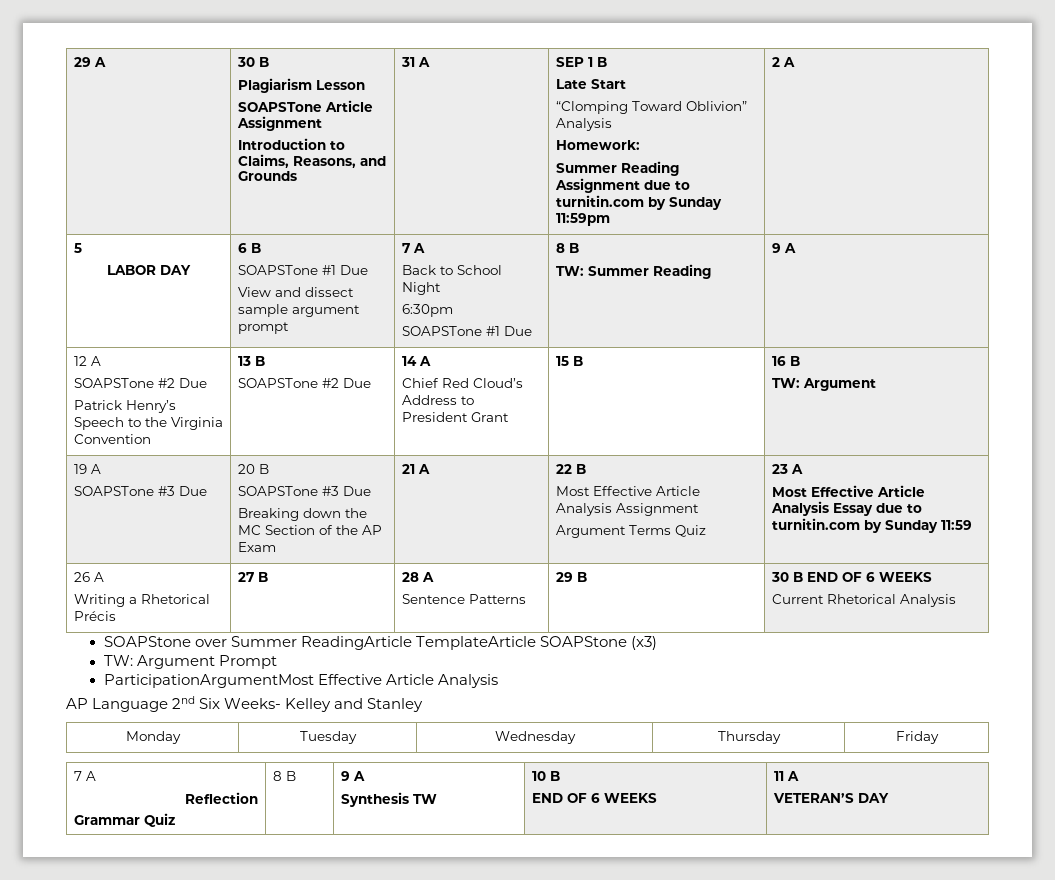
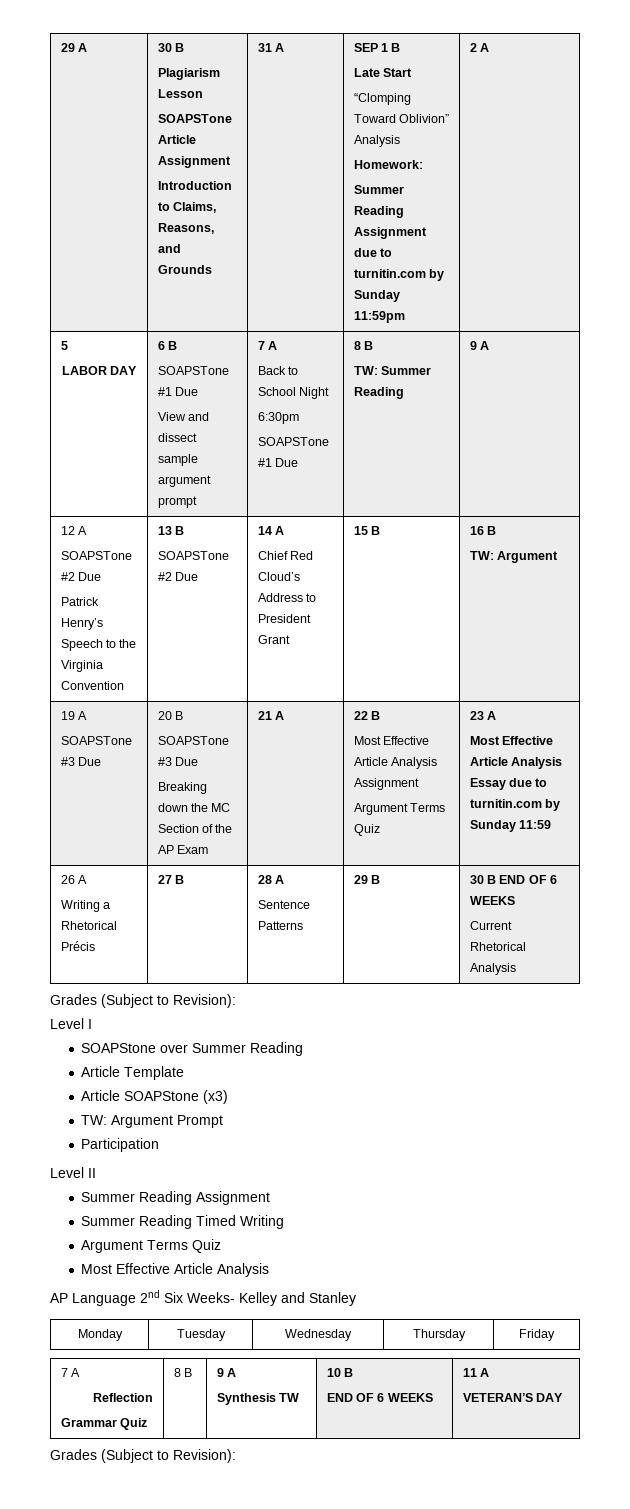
  26 A
  Writing a Rhetorical Précis | 27 B | 28 A
  Sentence Patterns | 29 B | 30 B END OF 6 WEEKS
  Current Rhetorical Analysis
+ Grades (Subject to Revision):
+ Level I
- SOAPStone over Summer ReadingArticle TemplateArticle SOAPStone (x3)
+ SOAPStone over Summer Reading
+ Article Template
+ Article SOAPStone (x3)
- ParticipationArgumentMost Effective Article Analysis
+ Participation
+ Level II
+ Summer Reading Assignment
+ Summer Reading Timed Writing
+ Argument Terms Quiz
+ Most Effective Article Analysis
  Monday | Tuesday | Wednesday | Thursday | Friday
  7 A
  Reflection
  Grammar Quiz | 8 B | 9 A
  Synthesis TW | 10 B
  END OF 6 WEEKS | 11 A
  VETERAN’S DAY
+ Grades (Subject to Revision):

